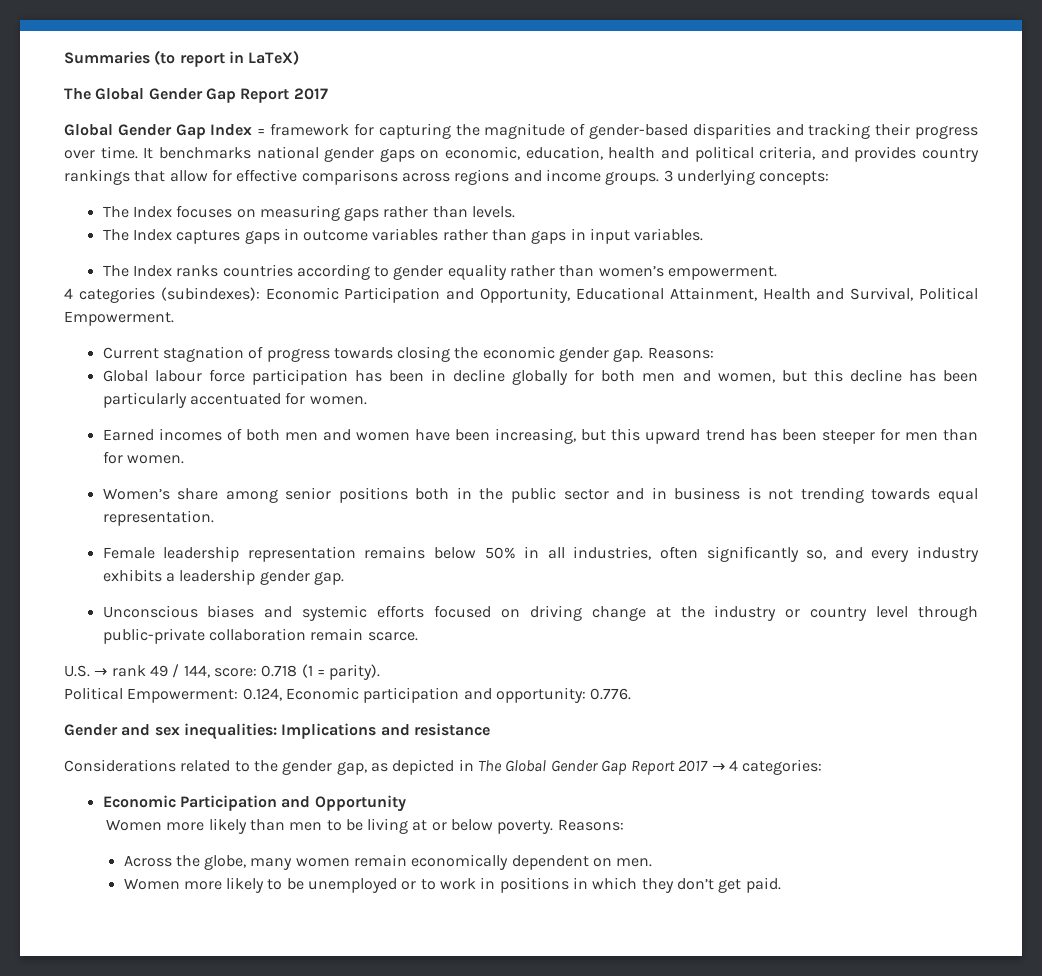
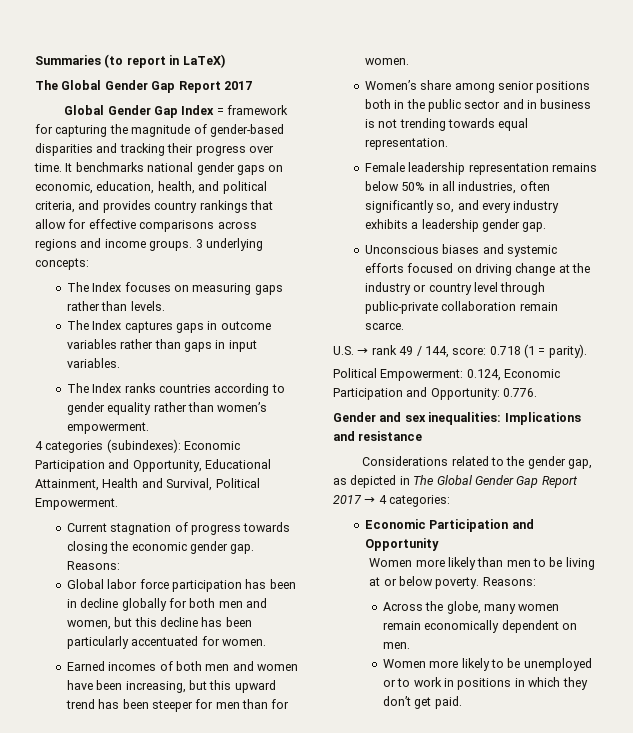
- It benchmarks national gender gaps on economic, education, health and political criteria, and provides country rankings that allow for effective comparisons across regions and income groups.
+ It benchmarks national gender gaps on economic, education, health, and political criteria, and provides country rankings that allow for effective comparisons across regions and income groups.
- Global labour force participation has been in decline globally for both men and women, but this decline has been particularly accentuated for women.
+ Global labor force participation has been in decline globally for both men and women, but this decline has been particularly accentuated for women.
- Political Empowerment: 0.124, Economic participation and opportunity: 0.776.
+ Political Empowerment: 0.124, Economic Participation and Opportunity: 0.776.

